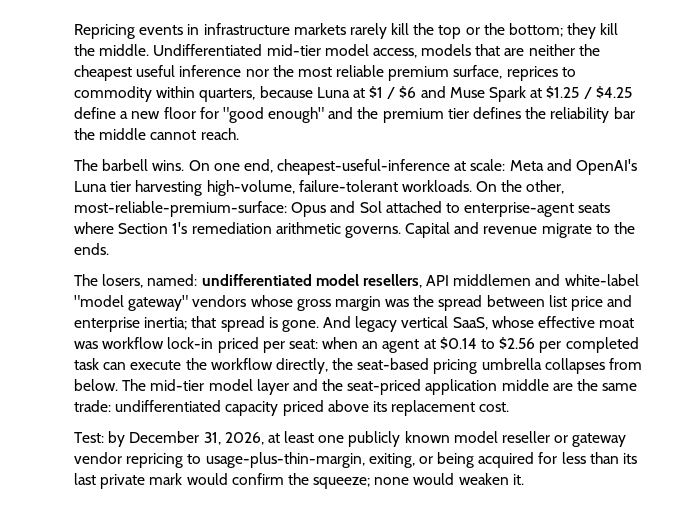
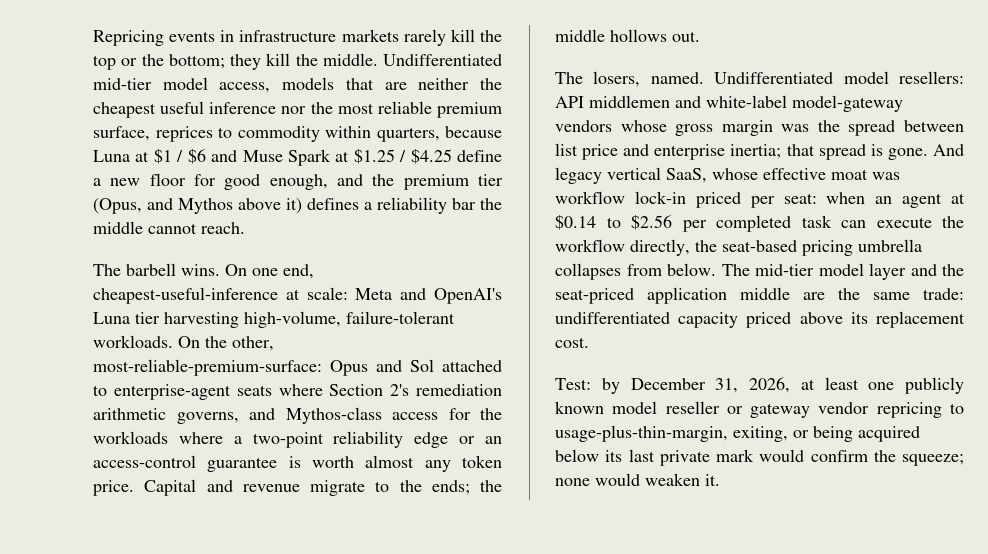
- Undifferentiated mid-tier model access, models that are neither the cheapest useful inference nor the most reliable premium surface, reprices to commodity within quarters, because Luna at $1 / $6 and Muse Spark at $1.25 / $4.25 define a new floor for "good enough" and the premium tier defines the reliability bar the middle cannot reach.
+ Undifferentiated mid-tier model access, models that are neither the cheapest useful inference nor the most reliable premium surface, reprices to commodity within quarters, because Luna at $1 / $6 and Muse Spark at $1.25 / $4.25 define a new floor for good enough, and the premium tier (Opus, and Mythos above it) defines a reliability bar the middle cannot reach.
- On the other, most-reliable-premium-surface: Opus and Sol attached to enterprise-agent seats where Section 1's remediation arithmetic governs.
+ On the other, most-reliable-premium-surface: Opus and Sol attached to enterprise-agent seats where Section 2's remediation arithmetic governs, and Mythos-class access for the workloads where a two-point reliability edge or an access-control guarantee is worth almost any token price.
- Capital and revenue migrate to the ends.
- The losers, named: undifferentiated model resellers, API middlemen and white-label "model gateway" vendors whose gross margin was the spread between list price and enterprise inertia; that spread is gone.
+ Capital and revenue migrate to the ends; the middle hollows out.
+ The losers, named. Undifferentiated model resellers: API middlemen and white-label model-gateway vendors whose gross margin was the spread between list price and enterprise inertia; that spread is gone.
- Test: by December 31, 2026, at least one publicly known model reseller or gateway vendor repricing to usage-plus-thin-margin, exiting, or being acquired for less than its last private mark would confirm the squeeze; none would weaken it.
+ Test: by December 31, 2026, at least one publicly known model reseller or gateway vendor repricing to usage-plus-thin-margin, exiting, or being acquired below its last private mark would confirm the squeeze; none would weaken it.

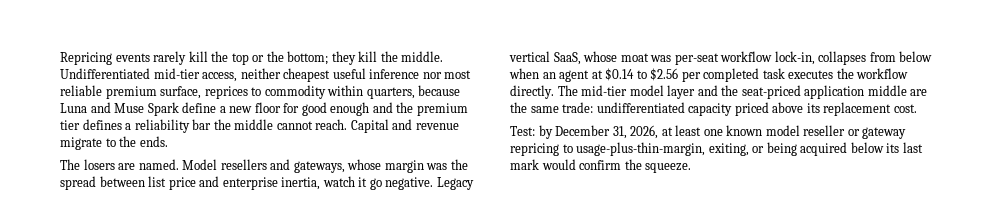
- Repricing events in infrastructure markets rarely kill the top or the bottom; they kill the middle.
+ Repricing events rarely kill the top or the bottom; they kill the middle.
- Undifferentiated mid-tier model access, models that are neither the cheapest useful inference nor the most reliable premium surface, reprices to commodity within quarters, because Luna at $1 / $6 and Muse Spark at $1.25 / $4.25 define a new floor for good enough, and the premium tier (Opus, and Mythos above it) defines a reliability bar the middle cannot reach.
- The barbell wins. On one end, cheapest-useful-inference at scale: Meta and OpenAI's Luna tier harvesting high-volume, failure-tolerant workloads. On the other, most-reliable-premium-surface: Opus and Sol attached to enterprise-agent seats where Section 2's remediation arithmetic governs, and Mythos-class access for the workloads where a two-point reliability edge or an access-control guarantee is worth almost any token price.
+ Undifferentiated mid-tier access, neither cheapest useful inference nor most reliable premium surface, reprices to commodity within quarters, because Luna and Muse Spark define a new floor for good enough and the premium tier defines a reliability bar the middle cannot reach.
- Capital and revenue migrate to the ends; the middle hollows out.
- The losers, named. Undifferentiated model resellers: API middlemen and white-label model-gateway vendors whose gross margin was the spread between list price and enterprise inertia; that spread is gone. And legacy vertical SaaS, whose effective moat was workflow lock-in priced per seat: when an agent at $0.14 to $2.56 per completed task can execute the workflow directly, the seat-based pricing umbrella collapses from below.
+ Capital and revenue migrate to the ends.
+ The losers are named. Model resellers and gateways, whose margin was the spread between list price and enterprise inertia, watch it go negative. Legacy vertical SaaS, whose moat was per-seat workflow lock-in, collapses from below when an agent at $0.14 to $2.56 per completed task executes the workflow directly.
- Test: by December 31, 2026, at least one publicly known model reseller or gateway vendor repricing to usage-plus-thin-margin, exiting, or being acquired below its last private mark would confirm the squeeze; none would weaken it.
+ Test: by December 31, 2026, at least one known model reseller or gateway repricing to usage-plus-thin-margin, exiting, or being acquired below its last mark would confirm the squeeze.

